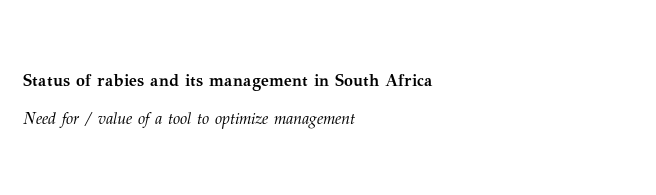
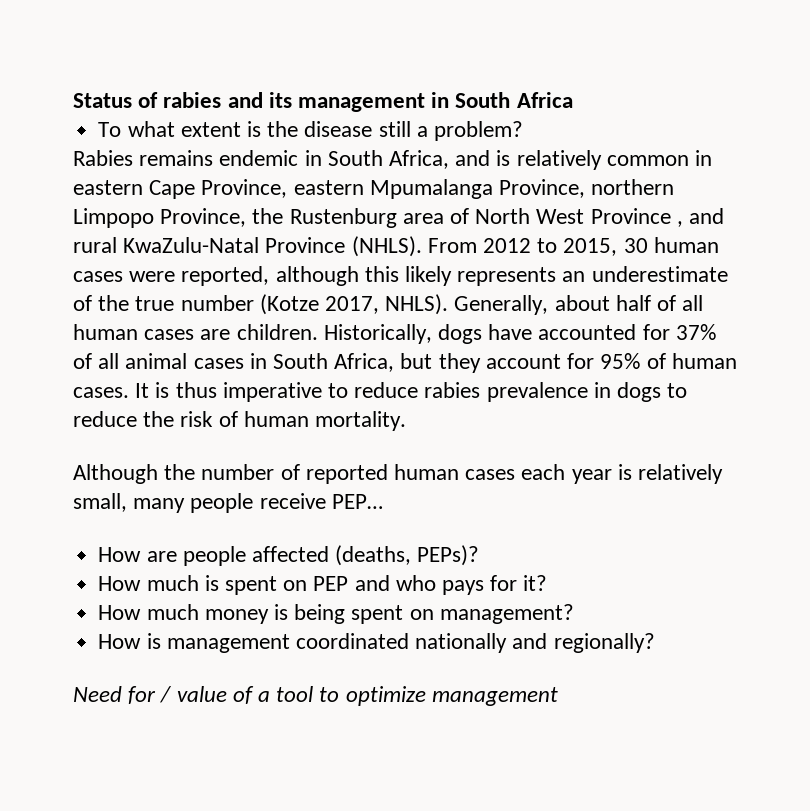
+ To what extent is the disease still a problem?
+ Rabies remains endemic in South Africa, and is relatively common in eastern Cape Province, eastern Mpumalanga Province, northern Limpopo Province, the Rustenburg area of North West Province , and rural KwaZulu-Natal Province (NHLS). From 2012 to 2015, 30 human cases were reported, although this likely represents an underestimate of the true number (Kotze 2017, NHLS). Generally, about half of all human cases are children. Historically, dogs have accounted for 37% of all animal cases in South Africa, but they account for 95% of human cases. It is thus imperative to reduce rabies prevalence in dogs to reduce the risk of human mortality.
+ Although the number of reported human cases each year is relatively small, many people receive PEP…
+ How are people affected (deaths, PEPs)?
+ How much is spent on PEP and who pays for it?
+ How much money is being spent on management?
+ How is management coordinated nationally and regionally?

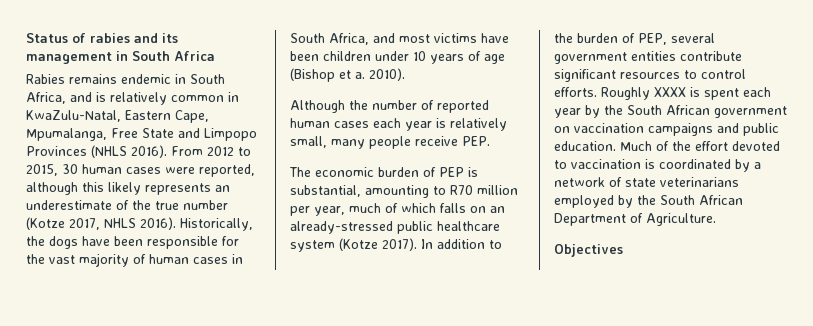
- To what extent is the disease still a problem?
- Rabies remains endemic in South Africa, and is relatively common in eastern Cape Province, eastern Mpumalanga Province, northern Limpopo Province, the Rustenburg area of North West Province , and rural KwaZulu-Natal Province (NHLS).
+ Rabies remains endemic in South Africa, and is relatively common in KwaZulu-Natal, Eastern Cape, Mpumalanga, Free State and Limpopo Provinces (NHLS 2016).
- From 2012 to 2015, 30 human cases were reported, although this likely represents an underestimate of the true number (Kotze 2017, NHLS). Generally, about half of all human cases are children. Historically, dogs have accounted for 37% of all animal cases in South Africa, but they account for 95% of human cases. It is thus imperative to reduce rabies prevalence in dogs to reduce the risk of human mortality.
+ From 2012 to 2015, 30 human cases were reported, although this likely represents an underestimate of the true number (Kotze 2017, NHLS 2016). Historically, the dogs have been responsible for the vast majority of human cases in South Africa, and most victims have been children under 10 years of age (Bishop et a. 2010).
- Although the number of reported human cases each year is relatively small, many people receive PEP…
- How are people affected (deaths, PEPs)?
- How much is spent on PEP and who pays for it?
- How much money is being spent on management?
- How is management coordinated nationally and regionally?
- Need for / value of a tool to optimize management
+ Although the number of reported human cases each year is relatively small, many people receive PEP.
+ The economic burden of PEP is substantial, amounting to R70 million per year, much of which falls on an already-stressed public healthcare system (Kotze 2017). In addition to the burden of PEP, several government entities contribute significant resources to control efforts. Roughly XXXX is spent each year by the South African government on vaccination campaigns and public education. Much of the effort devoted to vaccination is coordinated by a network of state veterinarians employed by the South African Department of Agriculture.
+ Objectives

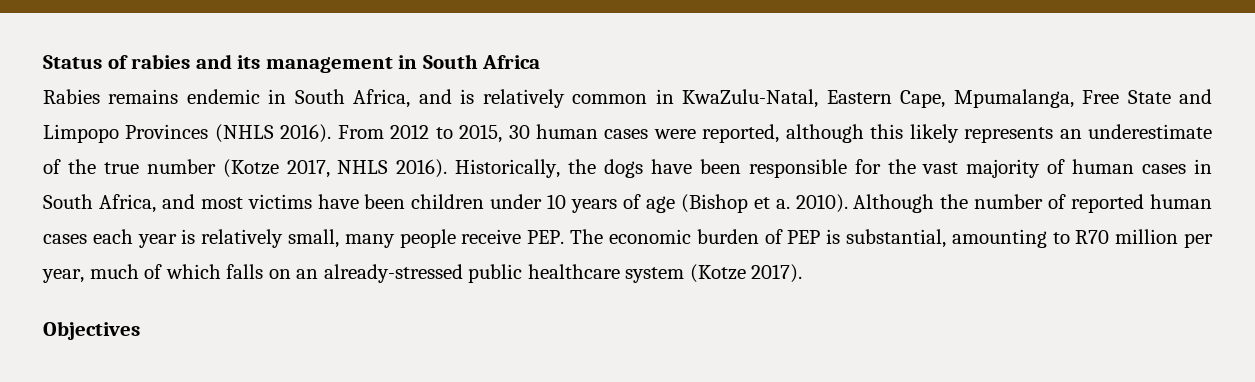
- 2010).
- Although the number of reported human cases each year is relatively small, many people receive PEP.
- The economic burden of PEP is substantial, amounting to R70 million per year, much of which falls on an already-stressed public healthcare system (Kotze 2017). In addition to the burden of PEP, several government entities contribute significant resources to control efforts. Roughly XXXX is spent each year by the South African government on vaccination campaigns and public education. Much of the effort devoted to vaccination is coordinated by a network of state veterinarians employed by the South African Department of Agriculture.
+ 2010). Although the number of reported human cases each year is relatively small, many people receive PEP. The economic burden of PEP is substantial, amounting to R70 million per year, much of which falls on an already-stressed public healthcare system (Kotze 2017).

